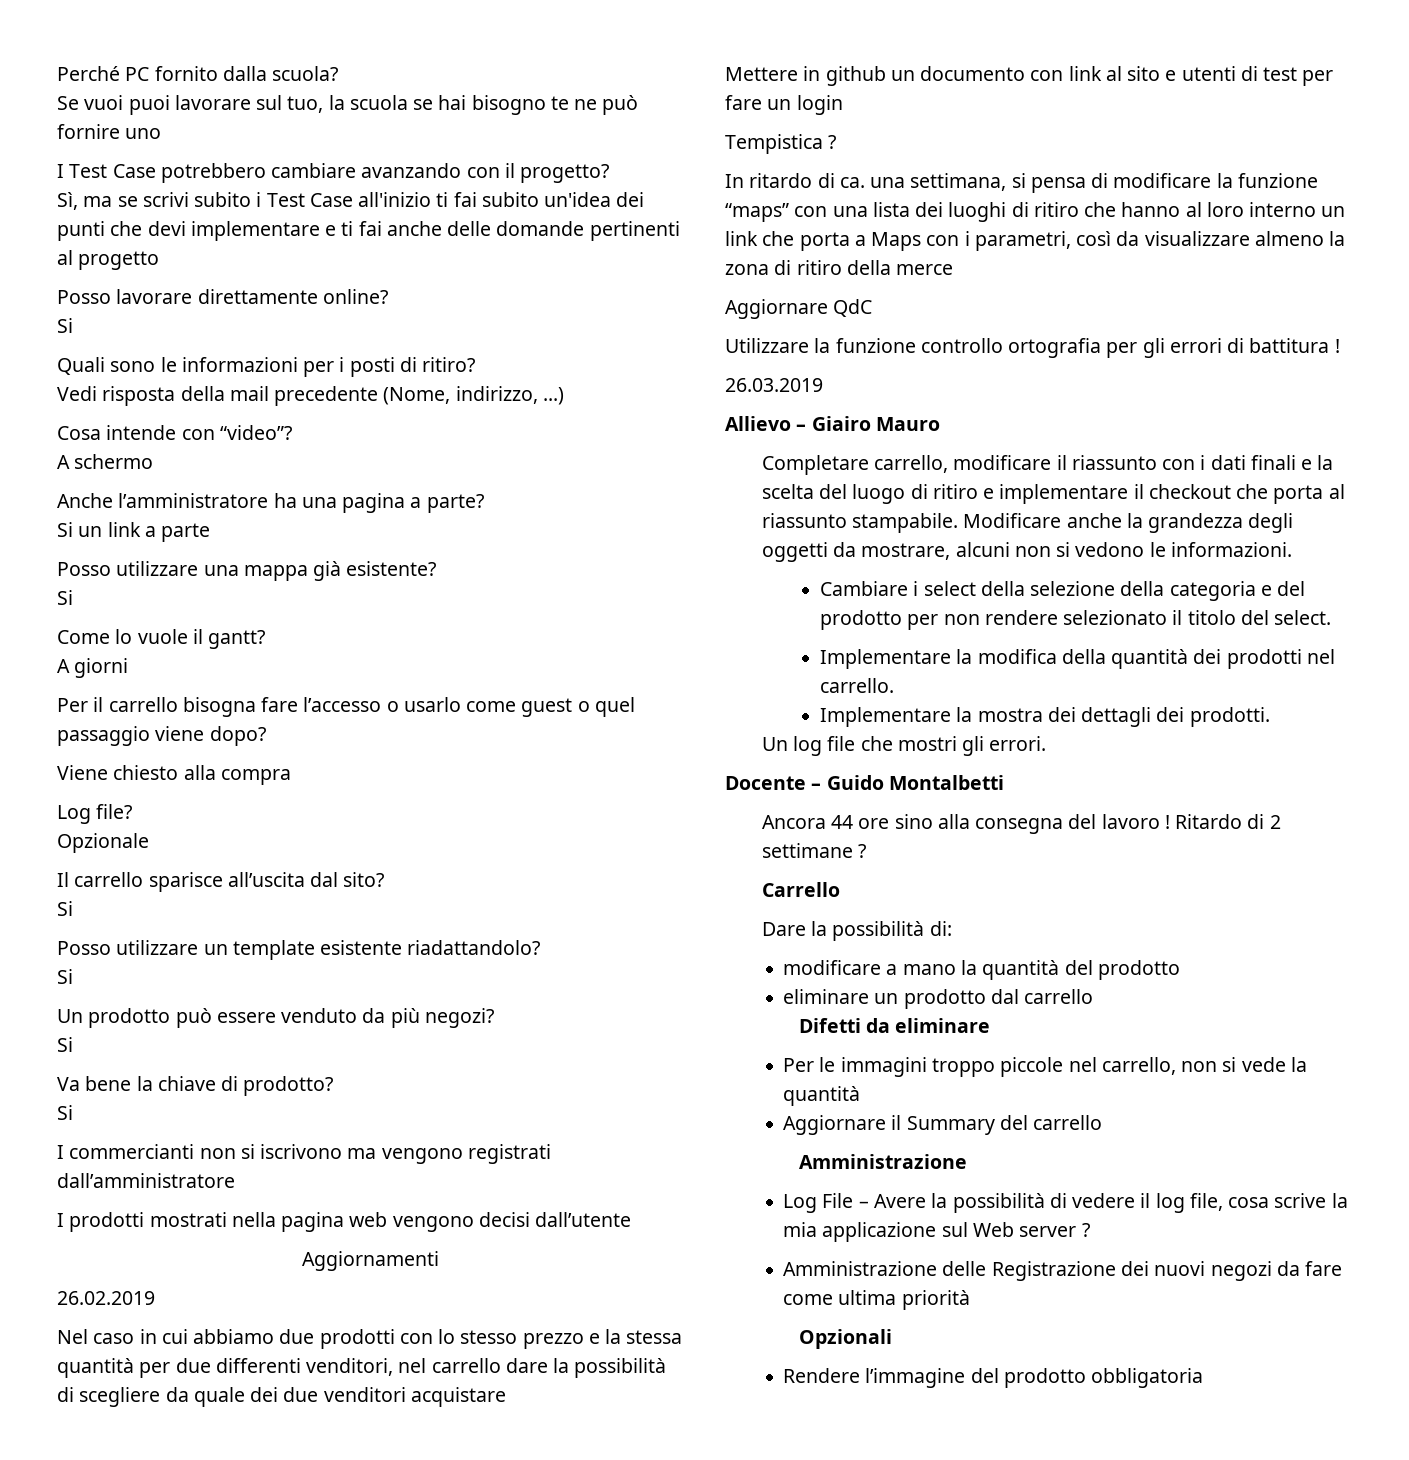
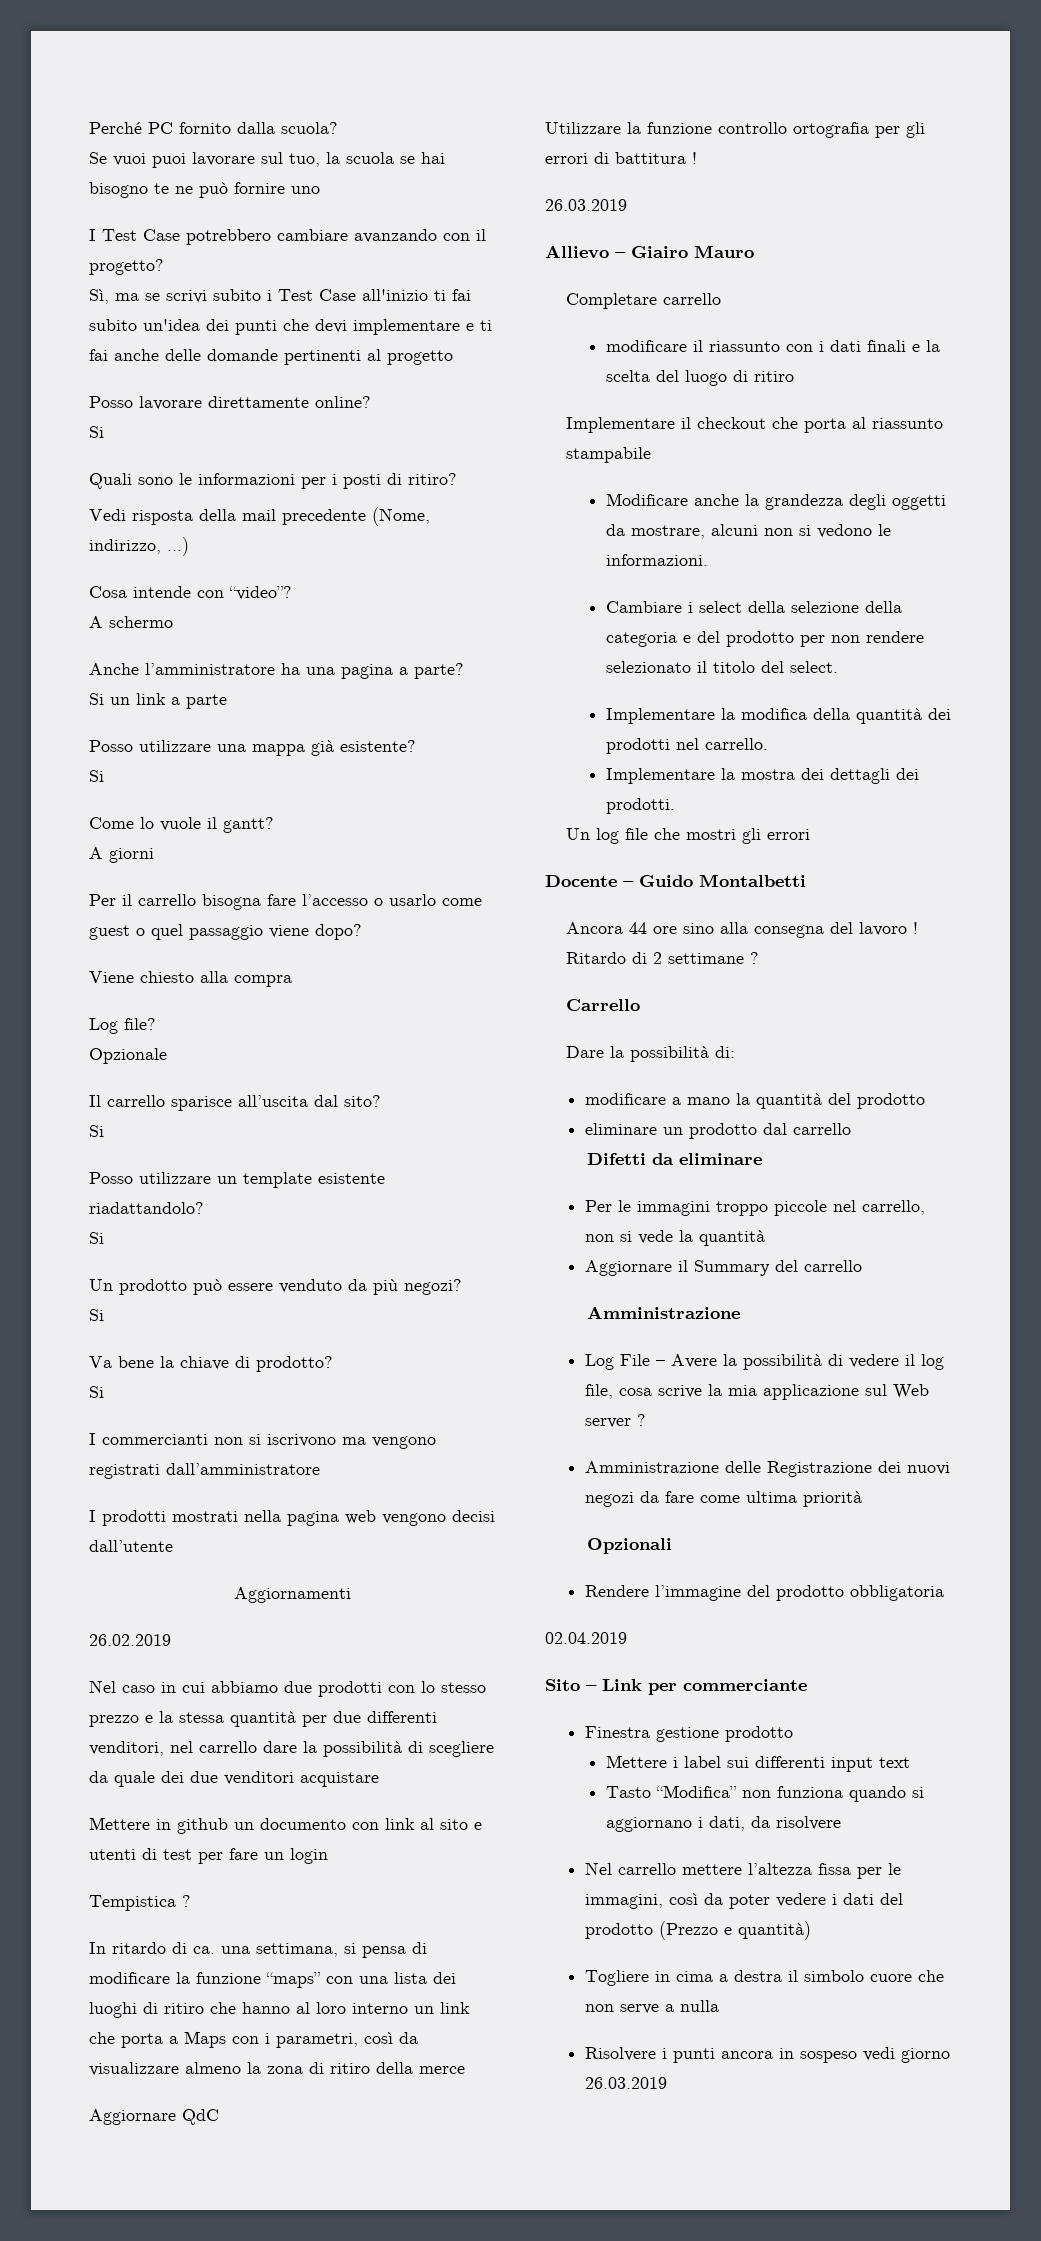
- Completare carrello, modificare il riassunto con i dati finali e la scelta del luogo di ritiro e implementare il checkout che porta al riassunto stampabile. Modificare anche la grandezza degli oggetti da mostrare, alcuni non si vedono le informazioni.
+ Completare carrello
+ modificare il riassunto con i dati finali e la scelta del luogo di ritiro
+ Implementare il checkout che porta al riassunto stampabile
+ Modificare anche la grandezza degli oggetti da mostrare, alcuni non si vedono le informazioni.
- Un log file che mostri gli errori.
+ Un log file che mostri gli errori
+ 02.04.2019
+ Sito – Link per commerciante
+ Finestra gestione prodotto
+ Mettere i label sui differenti input text
+ Tasto “Modifica” non funziona quando si aggiornano i dati, da risolvere
+ Nel carrello mettere l’altezza fissa per le immagini, così da poter vedere i dati del prodotto (Prezzo e quantità)
+ Togliere in cima a destra il simbolo cuore che non serve a nulla
+ Risolvere i punti ancora in sospeso vedi giorno 26.03.2019

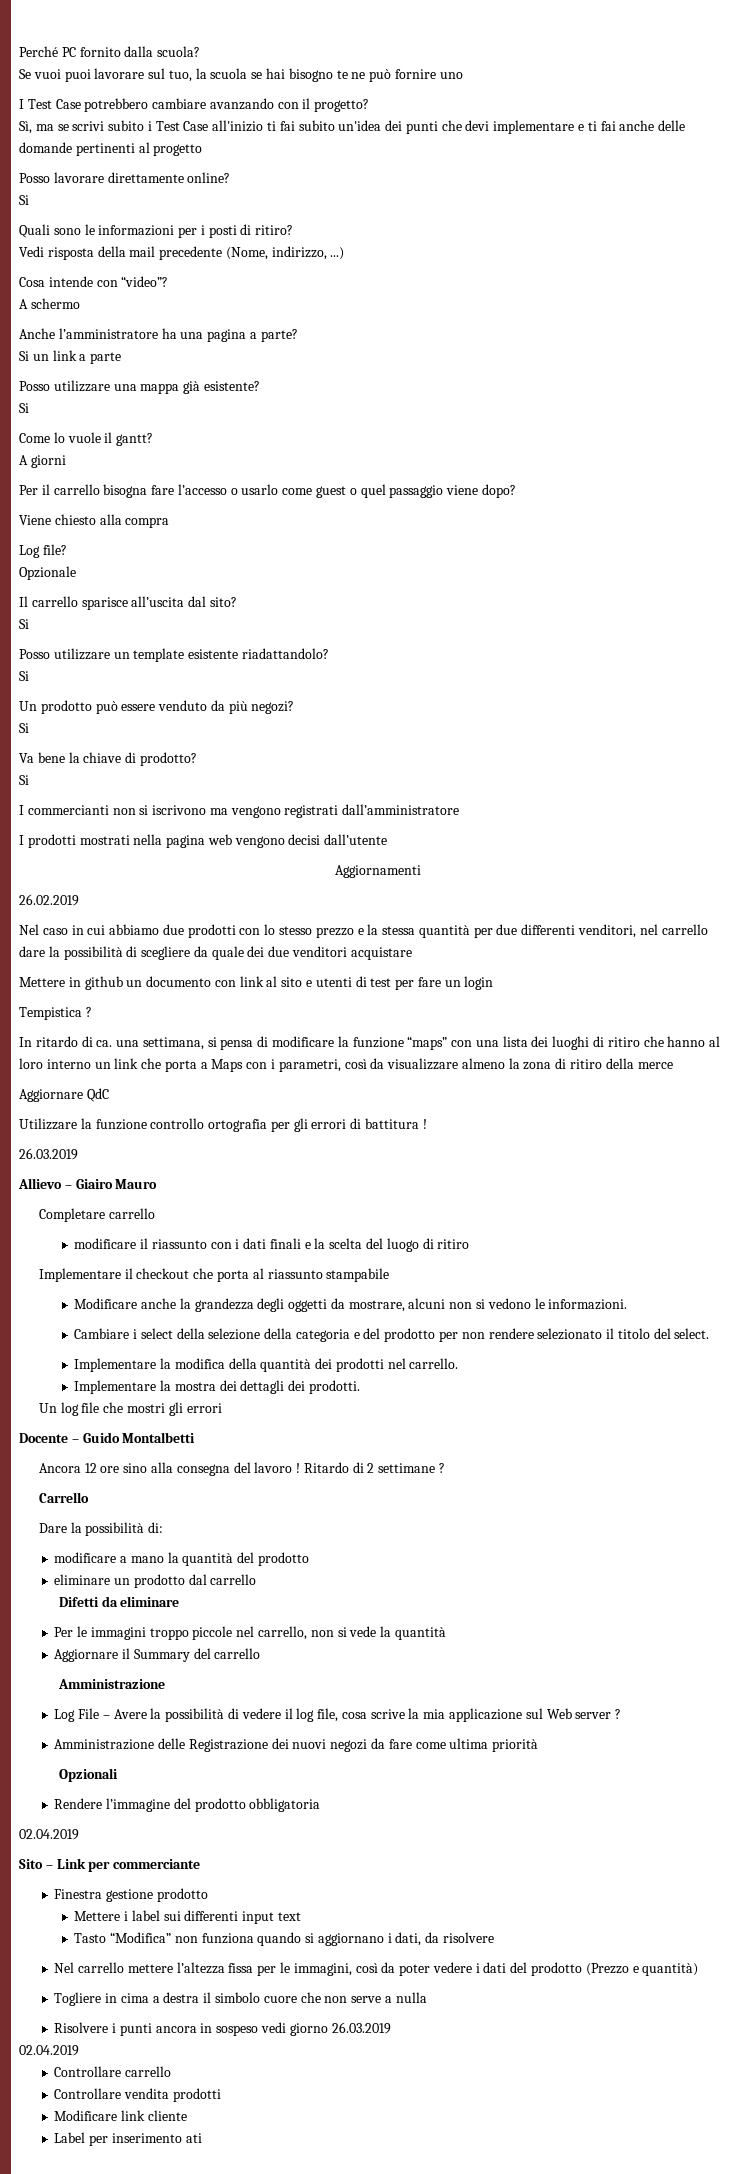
- Ancora 44 ore sino alla consegna del lavoro !
+ Ancora 12 ore sino alla consegna del lavoro !
  Risolvere i punti ancora in sospeso vedi giorno 26.03.2019
+ 02.04.2019
+ Controllare carrello
+ Controllare vendita prodotti
+ Modificare link cliente
+ Label per inserimento ati

